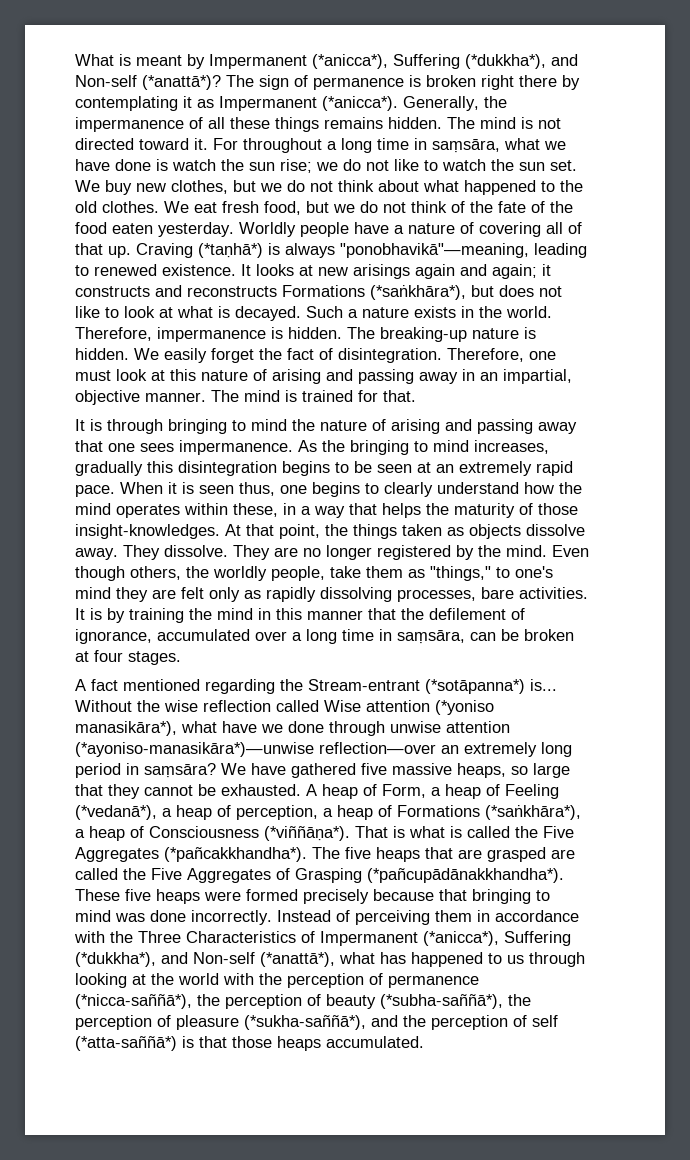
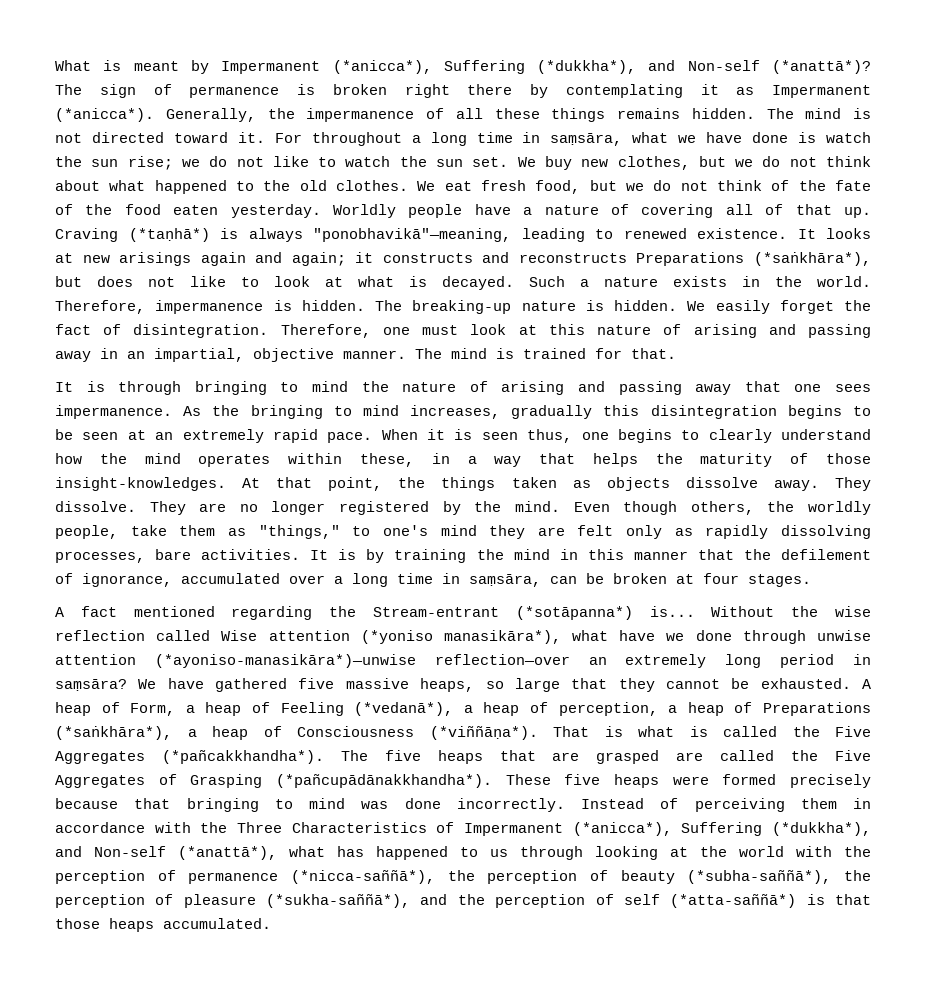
- It looks at new arisings again and again; it constructs and reconstructs Formations (*saṅkhāra*), but does not like to look at what is decayed.
+ It looks at new arisings again and again; it constructs and reconstructs Preparations (*saṅkhāra*), but does not like to look at what is decayed.
- A heap of Form, a heap of Feeling (*vedanā*), a heap of perception, a heap of Formations (*saṅkhāra*), a heap of Consciousness (*viññāṇa*).
+ A heap of Form, a heap of Feeling (*vedanā*), a heap of perception, a heap of Preparations (*saṅkhāra*), a heap of Consciousness (*viññāṇa*).

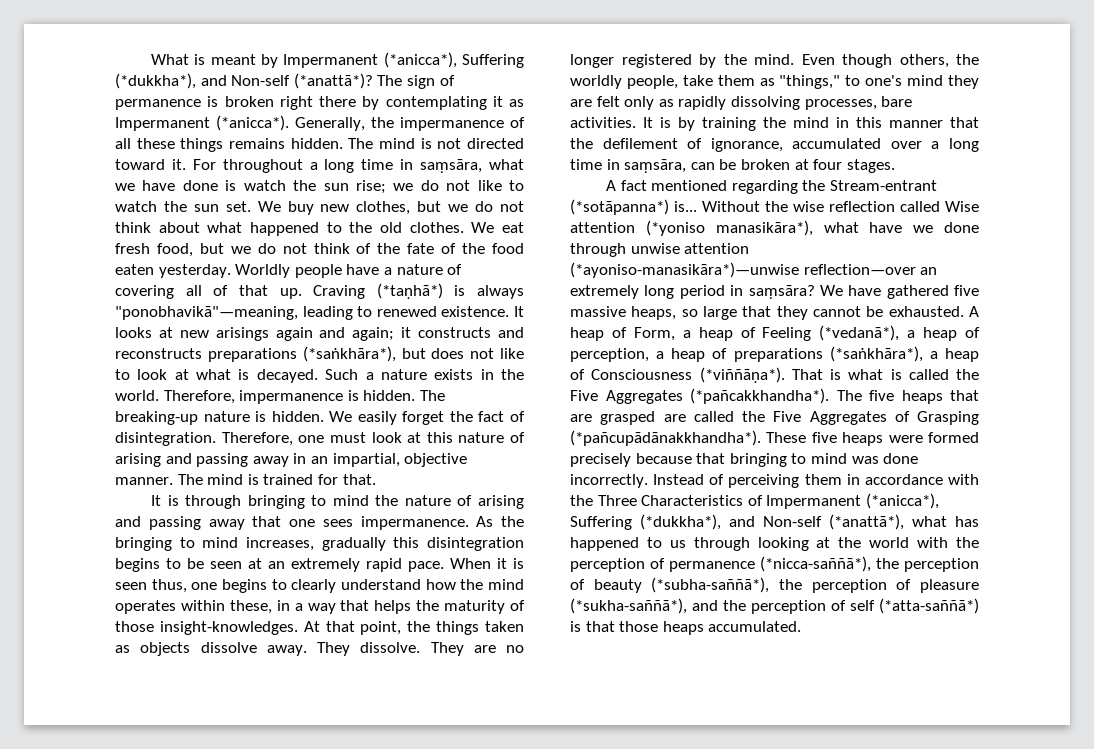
- It looks at new arisings again and again; it constructs and reconstructs Preparations (*saṅkhāra*), but does not like to look at what is decayed.
+ It looks at new arisings again and again; it constructs and reconstructs preparations (*saṅkhāra*), but does not like to look at what is decayed.
- A heap of Form, a heap of Feeling (*vedanā*), a heap of perception, a heap of Preparations (*saṅkhāra*), a heap of Consciousness (*viññāṇa*).
+ A heap of Form, a heap of Feeling (*vedanā*), a heap of perception, a heap of preparations (*saṅkhāra*), a heap of Consciousness (*viññāṇa*).

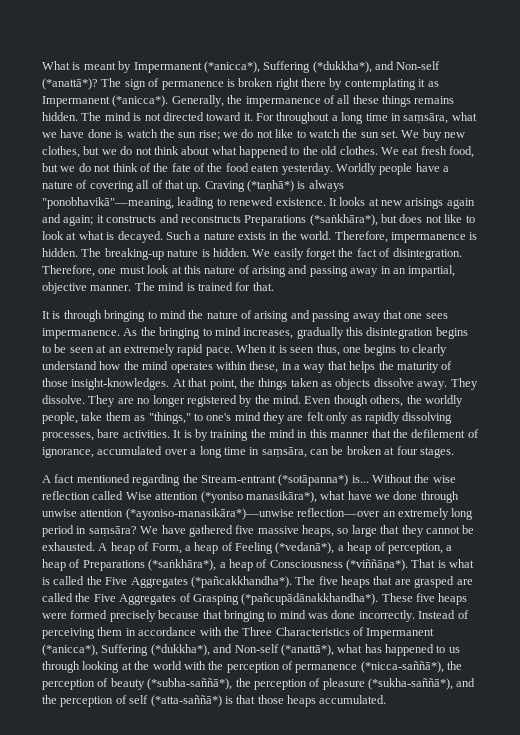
- It looks at new arisings again and again; it constructs and reconstructs preparations (*saṅkhāra*), but does not like to look at what is decayed.
+ It looks at new arisings again and again; it constructs and reconstructs Preparations (*saṅkhāra*), but does not like to look at what is decayed.
- A heap of Form, a heap of Feeling (*vedanā*), a heap of perception, a heap of preparations (*saṅkhāra*), a heap of Consciousness (*viññāṇa*).
+ A heap of Form, a heap of Feeling (*vedanā*), a heap of perception, a heap of Preparations (*saṅkhāra*), a heap of Consciousness (*viññāṇa*).

